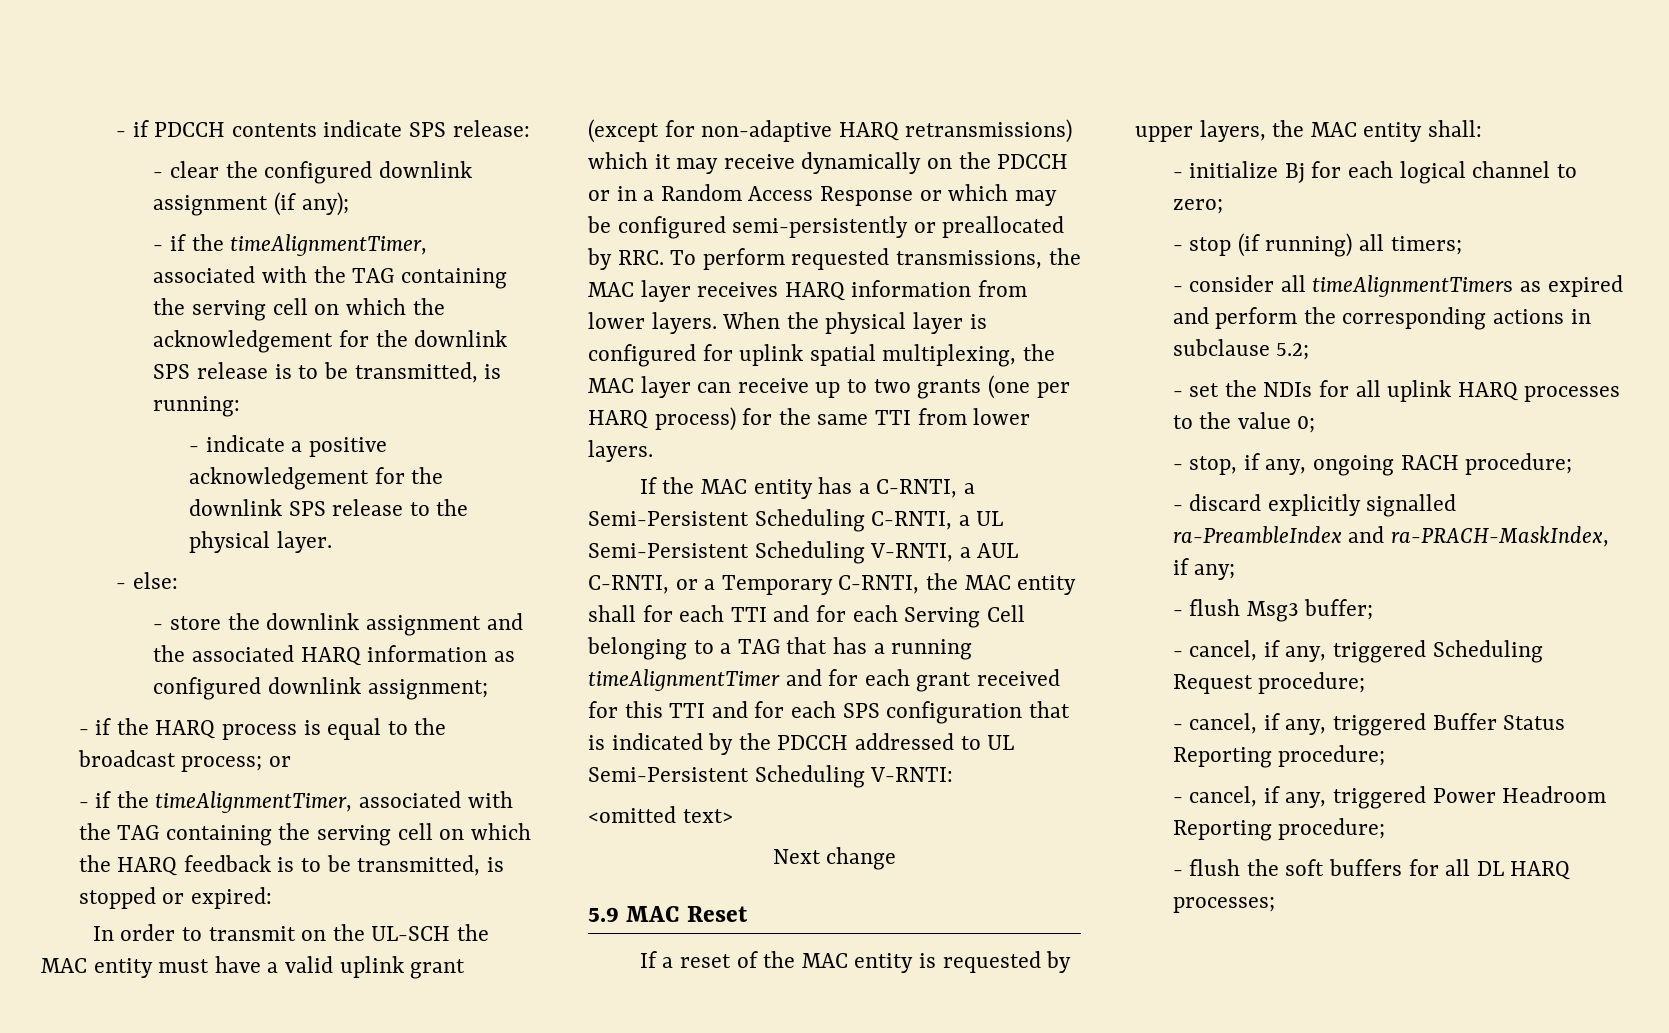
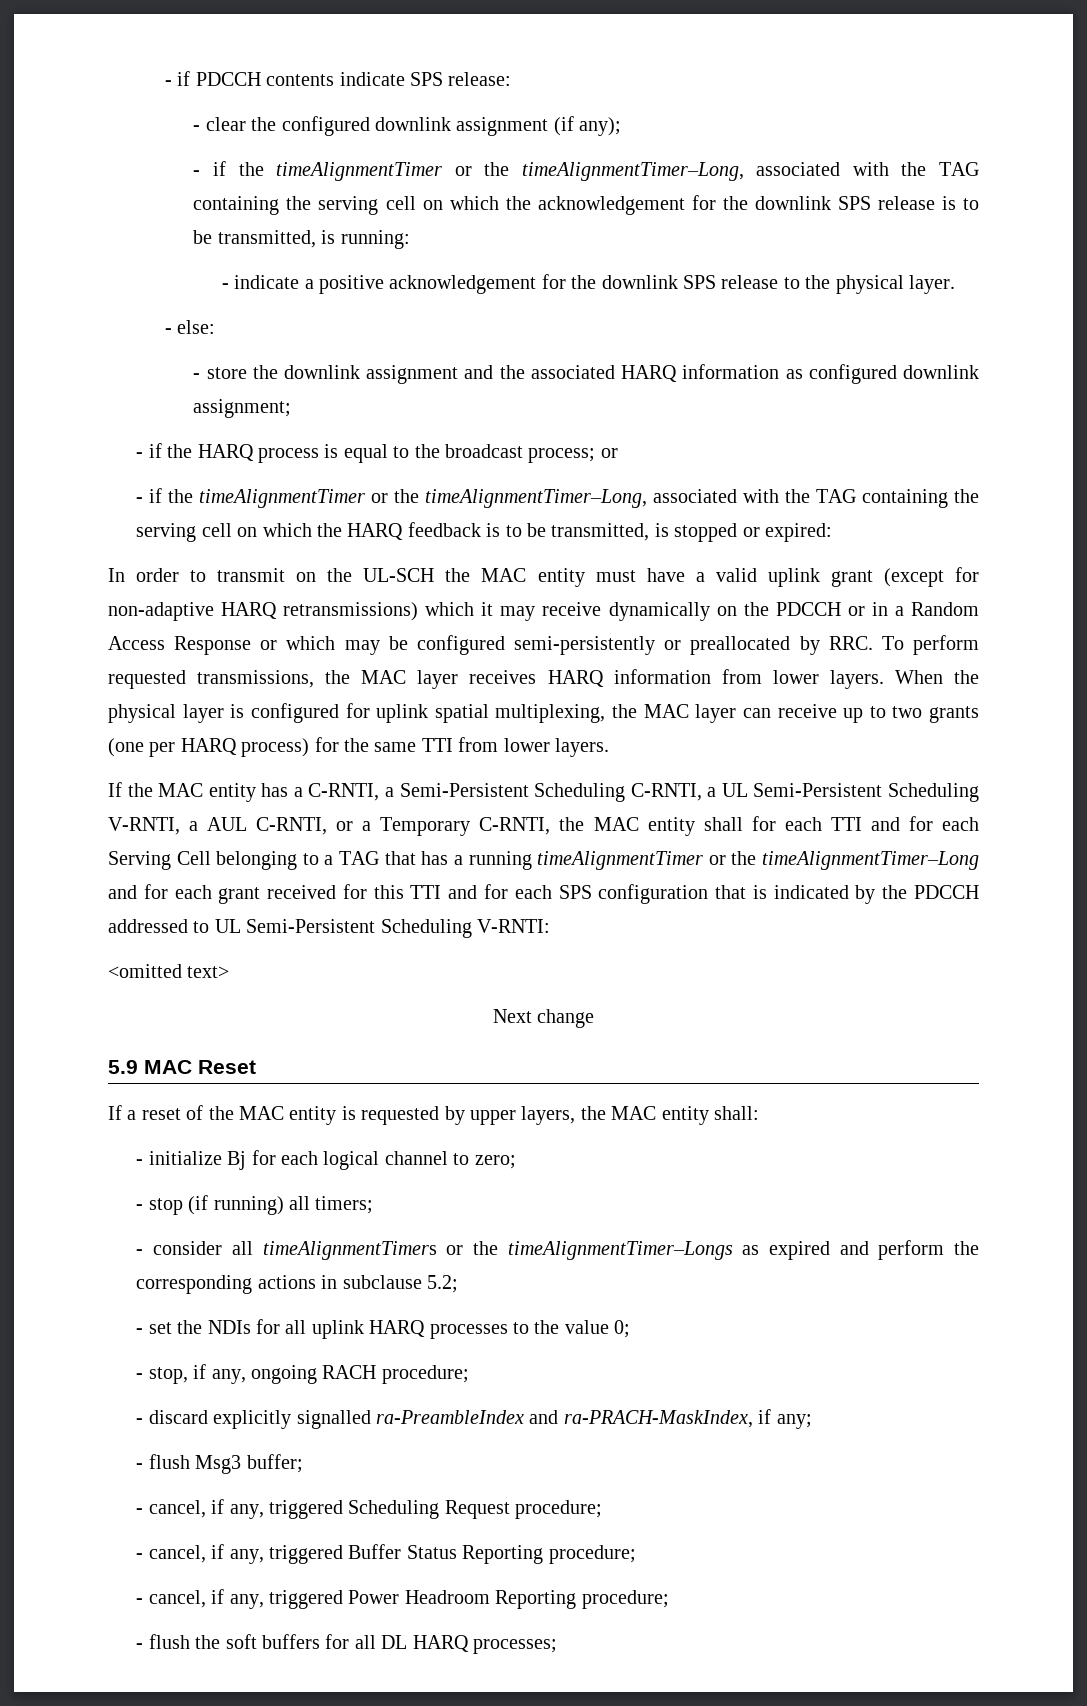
- - if the timeAlignmentTimer, associated with the TAG containing the serving cell on which the acknowledgement for the downlink SPS release is to be transmitted, is running:
+ - if the timeAlignmentTimer or the timeAlignmentTimer–Long, associated with the TAG containing the serving cell on which the acknowledgement for the downlink SPS release is to be transmitted, is running:
- - if the timeAlignmentTimer, associated with the TAG containing the serving cell on which the HARQ feedback is to be transmitted, is stopped or expired:
+ - if the timeAlignmentTimer or the timeAlignmentTimer–Long, associated with the TAG containing the serving cell on which the HARQ feedback is to be transmitted, is stopped or expired:
- If the MAC entity has a C-RNTI, a Semi-Persistent Scheduling C-RNTI, a UL Semi-Persistent Scheduling V-RNTI, a AUL C-RNTI, or a Temporary C-RNTI, the MAC entity shall for each TTI and for each Serving Cell belonging to a TAG that has a running timeAlignmentTimer and for each grant received for this TTI and for each SPS configuration that is indicated by the PDCCH addressed to UL Semi-Persistent Scheduling V-RNTI:
+ If the MAC entity has a C-RNTI, a Semi-Persistent Scheduling C-RNTI, a UL Semi-Persistent Scheduling V-RNTI, a AUL C-RNTI, or a Temporary C-RNTI, the MAC entity shall for each TTI and for each Serving Cell belonging to a TAG that has a running timeAlignmentTimer or the timeAlignmentTimer–Long and for each grant received for this TTI and for each SPS configuration that is indicated by the PDCCH addressed to UL Semi-Persistent Scheduling V-RNTI:
- - consider all timeAlignmentTimers as expired and perform the corresponding actions in subclause 5.2;
+ - consider all timeAlignmentTimers or the timeAlignmentTimer–Longs as expired and perform the corresponding actions in subclause 5.2;

